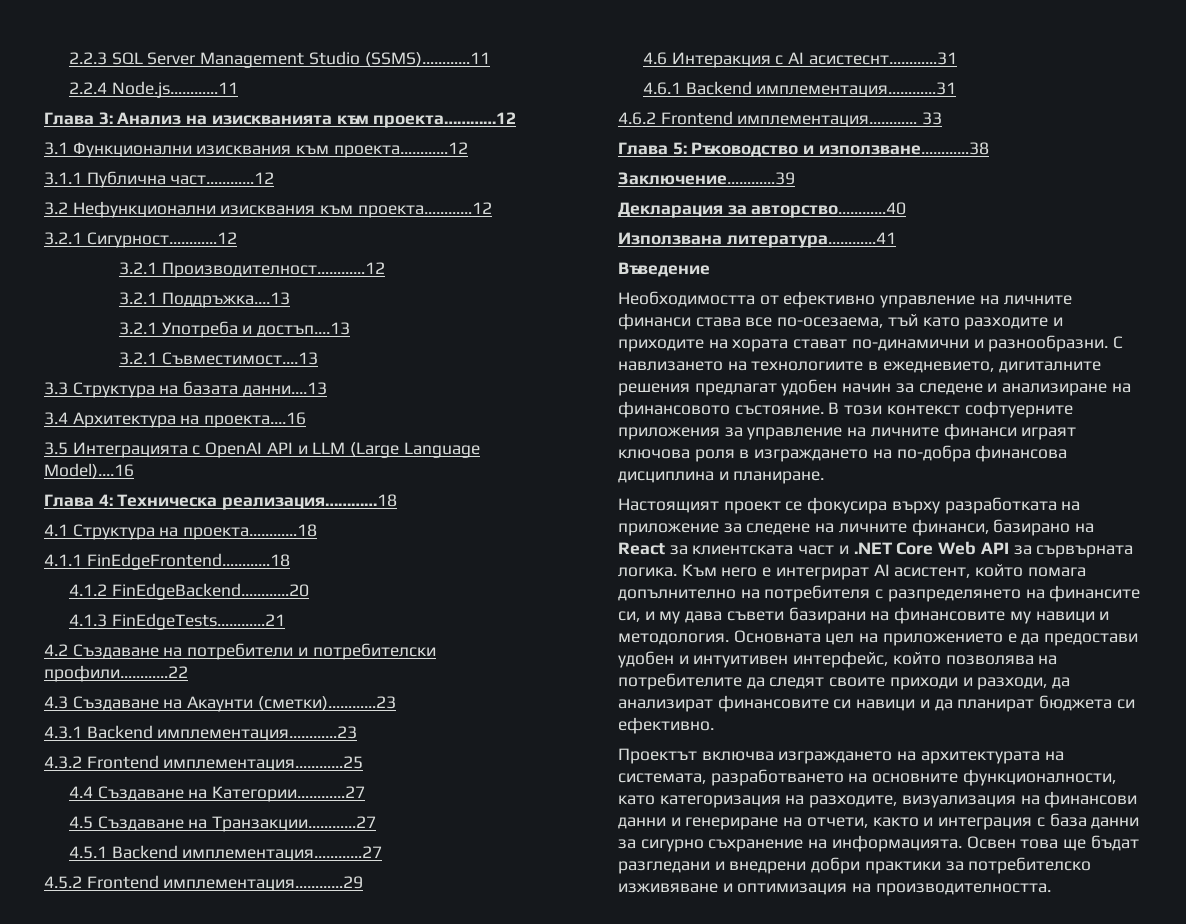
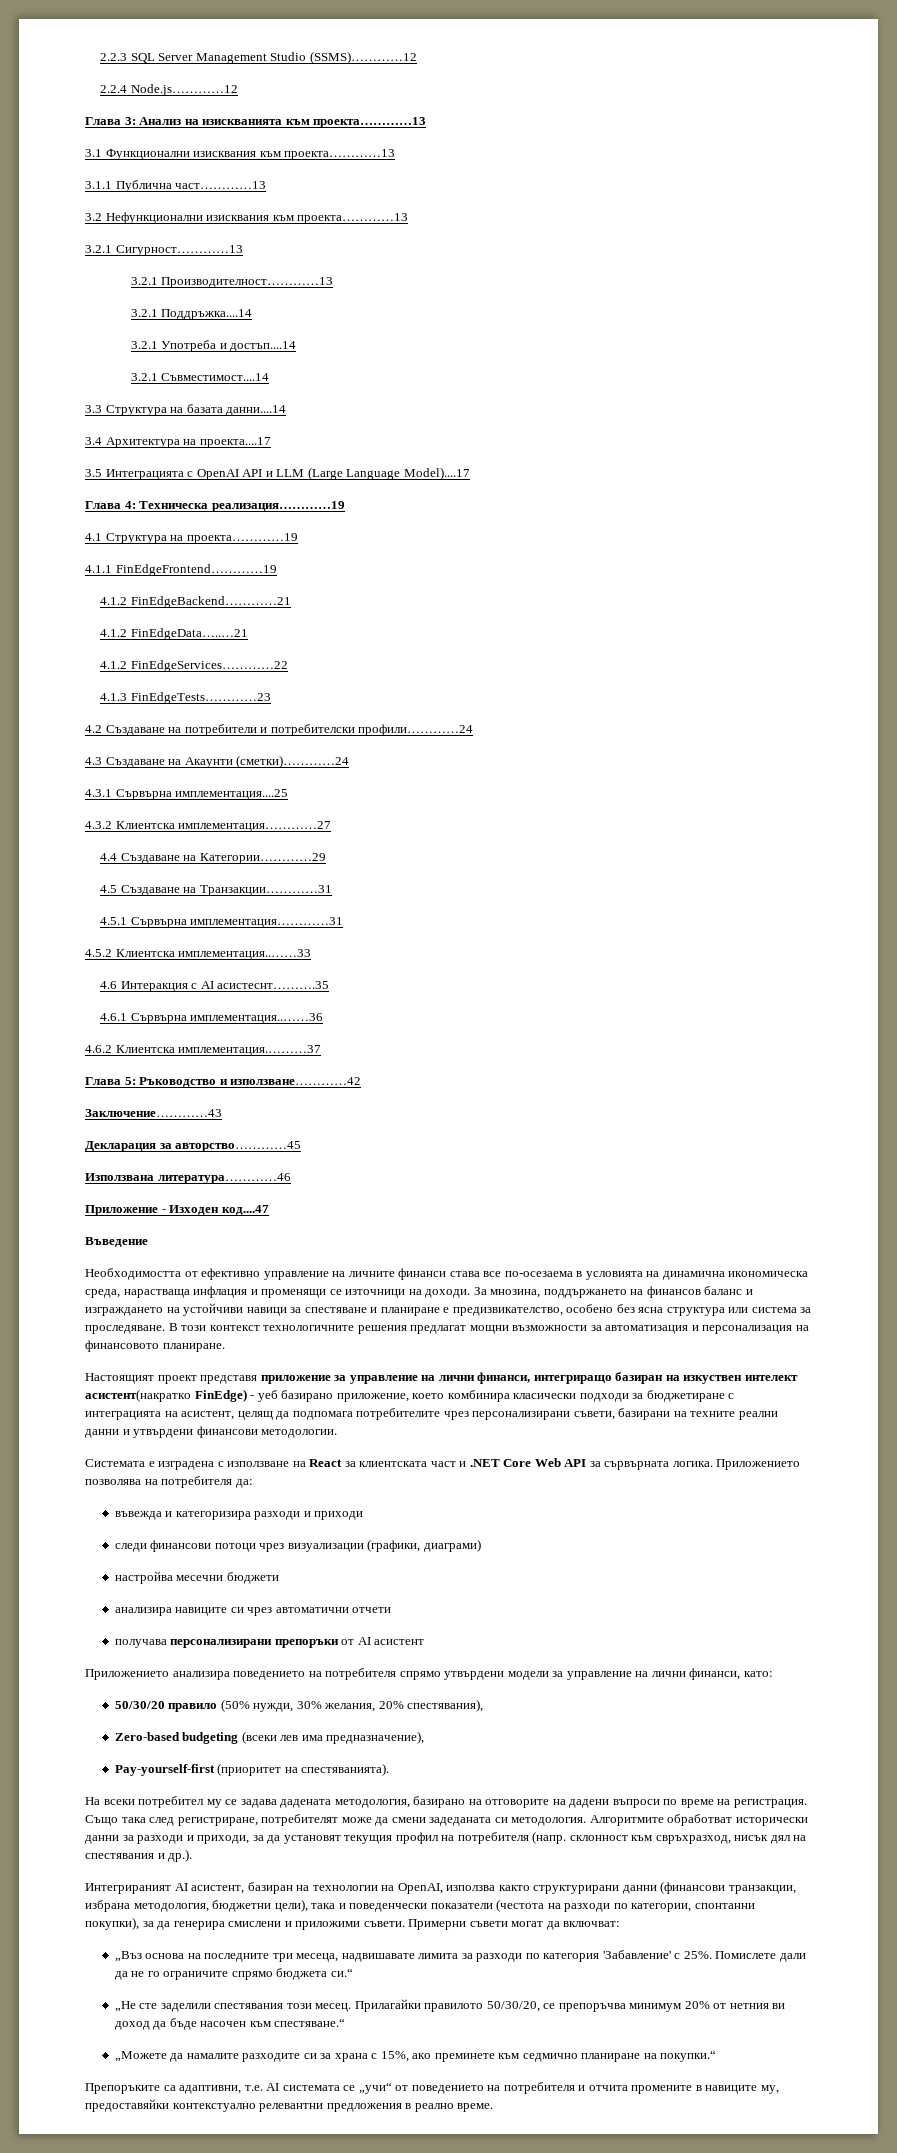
- 2.2.3 SQL Server Management Studio (SSMS)…………11
+ 2.2.3 SQL Server Management Studio (SSMS)…………12
- 2.2.4 Node.js…………11
+ 2.2.4 Node.js…………12
- Глава 3: Анализ на изискванията към проекта…………12
+ Глава 3: Анализ на изискванията към проекта…………13
- 3.1 Функционални изисквания към проекта…………12
+ 3.1 Функционални изисквания към проекта…………13
- 3.1.1 Публична част…………12
+ 3.1.1 Публична част…………13
- 3.2 Нефункционални изисквания към проекта…………12
- 3.2.1 Сигурност…………12
- 3.2.1 Производителност…………12
- 3.2.1 Поддръжка....13
+ 3.2 Нефункционални изисквания към проекта…………13
+ 3.2.1 Сигурност…………13
+ 3.2.1 Производителност…………13
+ 3.2.1 Поддръжка....14
- 3.2.1 Употреба и достъп....13
- 3.2.1 Съвместимост....13
+ 3.2.1 Употреба и достъп....14
+ 3.2.1 Съвместимост....14
- 3.3 Структура на базата данни....13
+ 3.3 Структура на базата данни....14
- 3.4 Архитектура на проекта....16
+ 3.4 Архитектура на проекта....17
- 3.5 Интеграцията с OpenAI API и LLM (Large Language Model)....16
+ 3.5 Интеграцията с OpenAI API и LLM (Large Language Model)....17
- Глава 4: Техническа реализация…………18
+ Глава 4: Техническа реализация…………19
- 4.1 Структура на проекта…………18
+ 4.1 Структура на проекта…………19
- 4.1.1 FinEdgeFrontend…………18
- 4.1.2 FinEdgeBackend…………20
+ 4.1.1 FinEdgeFrontend…………19
+ 4.1.2 FinEdgeBackend…………21
+ 4.1.2 FinEdgeData…..…21
+ 4.1.2 FinEdgeServices…………22
- 4.1.3 FinEdgeTests…………21
+ 4.1.3 FinEdgeTests…………23
- 4.2 Създаване на потребители и потребителски профили…………22
+ 4.2 Създаване на потребители и потребителски профили…………24
- 4.3 Създаване на Акаунти (сметки)…………23
+ 4.3 Създаване на Акаунти (сметки)…………24
- 4.3.1 Backend имплементация…………23
+ 4.3.1 Сървърна имплементация....25
- 4.3.2 Frontend имплементация…………25
+ 4.3.2 Клиентска имплементация…………27
- 4.4 Създаване на Категории…………27
+ 4.4 Създаване на Категории…………29
- 4.5 Създаване на Транзакции…………27
+ 4.5 Създаване на Транзакции…………31
- 4.5.1 Backend имплементация…………27
+ 4.5.1 Сървърна имплементация…………31
- 4.5.2 Frontend имплементация…………29
+ 4.5.2 Клиентска имплементация..……33
- 4.6 Интеракция с AI асистеснт…………31
+ 4.6 Интеракция с AI асистеснт……….35
- 4.6.1 Backend имплементация…………31
+ 4.6.1 Сървърна имплементация..……36
- 4.6.2 Frontend имплементация………… 33
+ 4.6.2 Клиентска имплементация.………37
- Глава 5: Ръководство и използване…………38
- Заключение…………39
+ Глава 5: Ръководство и използване…………42
+ Заключение…………43
- Декларация за авторство…………40
+ Декларация за авторство…………45
- Използвана литература…………41
+ Използвана литература…………46
+ Приложение - Изходен код....47
- Необходимостта от ефективно управление на личните финанси става все по-осезаема, тъй като разходите и приходите на хората стават по-динамични и разнообразни. С навлизането на технологиите в ежедневието, дигиталните решения предлагат удобен начин за следене и анализиране на финансовото състояние. В този контекст софтуерните приложения за управление на личните финанси играят ключова роля в изграждането на по-добра финансова дисциплина и планиране.
- Настоящият проект се фокусира върху разработката на приложение за следене на личните финанси, базирано на React за клиентската част и .NET Core Web API за сървърната логика.
+ Необходимостта от ефективно управление на личните финанси става все по-осезаема в условията на динамична икономическа среда, нарастваща инфлация и променящи се източници на доходи. За мнозина, поддържането на финансов баланс и изграждането на устойчиви навици за спестяване и планиране е предизвикателство, особено без ясна структура или система за проследяване. В този контекст технологичните решения предлагат мощни възможности за автоматизация и персонализация на финансовото планиране.
+ Настоящият проект представя приложение за управление на лични финанси, интегриращо базиран на изкуствен интелект асистент(накратко FinEdge) - уеб базирано приложение, което комбинира класически подходи за бюджетиране с интеграцията на асистент, целящ да подпомага потребителите чрез персонализирани съвети, базирани на техните реални данни и утвърдени финансови методологии.
+ Системата е изградена с използване на React за клиентската част и .NET Core Web API за сървърната логика.
- Към него е интегрират AI асистент, който помага допълнително на потребителя с разпределянето на финансите си, и му дава съвети базирани на финансовите му навици и методология. Основната цел на приложението е да предостави удобен и интуитивен интерфейс, който позволява на потребителите да следят своите приходи и разходи, да анализират финансовите си навици и да планират бюджета си ефективно.
- Проектът включва изграждането на архитектурата на системата, разработването на основните функционалности, като категоризация на разходите, визуализация на финансови данни и генериране на отчети, както и интеграция с база данни за сигурно съхранение на информацията. Освен това ще бъдат разгледани и внедрени добри практики за потребителско изживяване и оптимизация на производителността.
+ Приложението позволява на потребителя да:
+ въвежда и категоризира разходи и приходи
+ следи финансови потоци чрез визуализации (графики, диаграми)
+ настройва месечни бюджети
+ анализира навиците си чрез автоматични отчети
+ получава персонализирани препоръки от AI асистент
+ Приложението анализира поведението на потребителя спрямо утвърдени модели за управление на лични финанси, като:
+ 50/30/20 правило (50% нужди, 30% желания, 20% спестявания),
+ Zero-based budgeting (всеки лев има предназначение),
+ Pay-yourself-first (приоритет на спестяванията).
+ На всеки потребител му се задава дадената методология, базирано на отговорите на дадени въпроси по време на регистрация. Също така след регистриране, потребителят може да смени задеданата си методология. Алгоритмите обработват исторически данни за разходи и приходи, за да установят текущия профил на потребителя (напр. склонност към свръхразход, нисък дял на спестявания и др.).
+ Интегрираният AI асистент, базиран на технологии на OpenAI, използва както структурирани данни (финансови транзакции, избрана методология, бюджетни цели), така и поведенчески показатели (честота на разходи по категории, спонтанни покупки), за да генерира смислени и приложими съвети. Примерни съвети могат да включват:
+ „Въз основа на последните три месеца, надвишавате лимита за разходи по категория 'Забавление' с 25%. Помислете дали да не го ограничите спрямо бюджета си.“
+ „Не сте заделили спестявания този месец. Прилагайки правилото 50/30/20, се препоръчва минимум 20% от нетния ви доход да бъде насочен към спестяване.“
+ „Можете да намалите разходите си за храна с 15%, ако преминете към седмично планиране на покупки.“
+ Препоръките са адаптивни, т.е. AI системата се „учи“ от поведението на потребителя и отчита промените в навиците му, предоставяйки контекстуално релевантни предложения в реално време.

